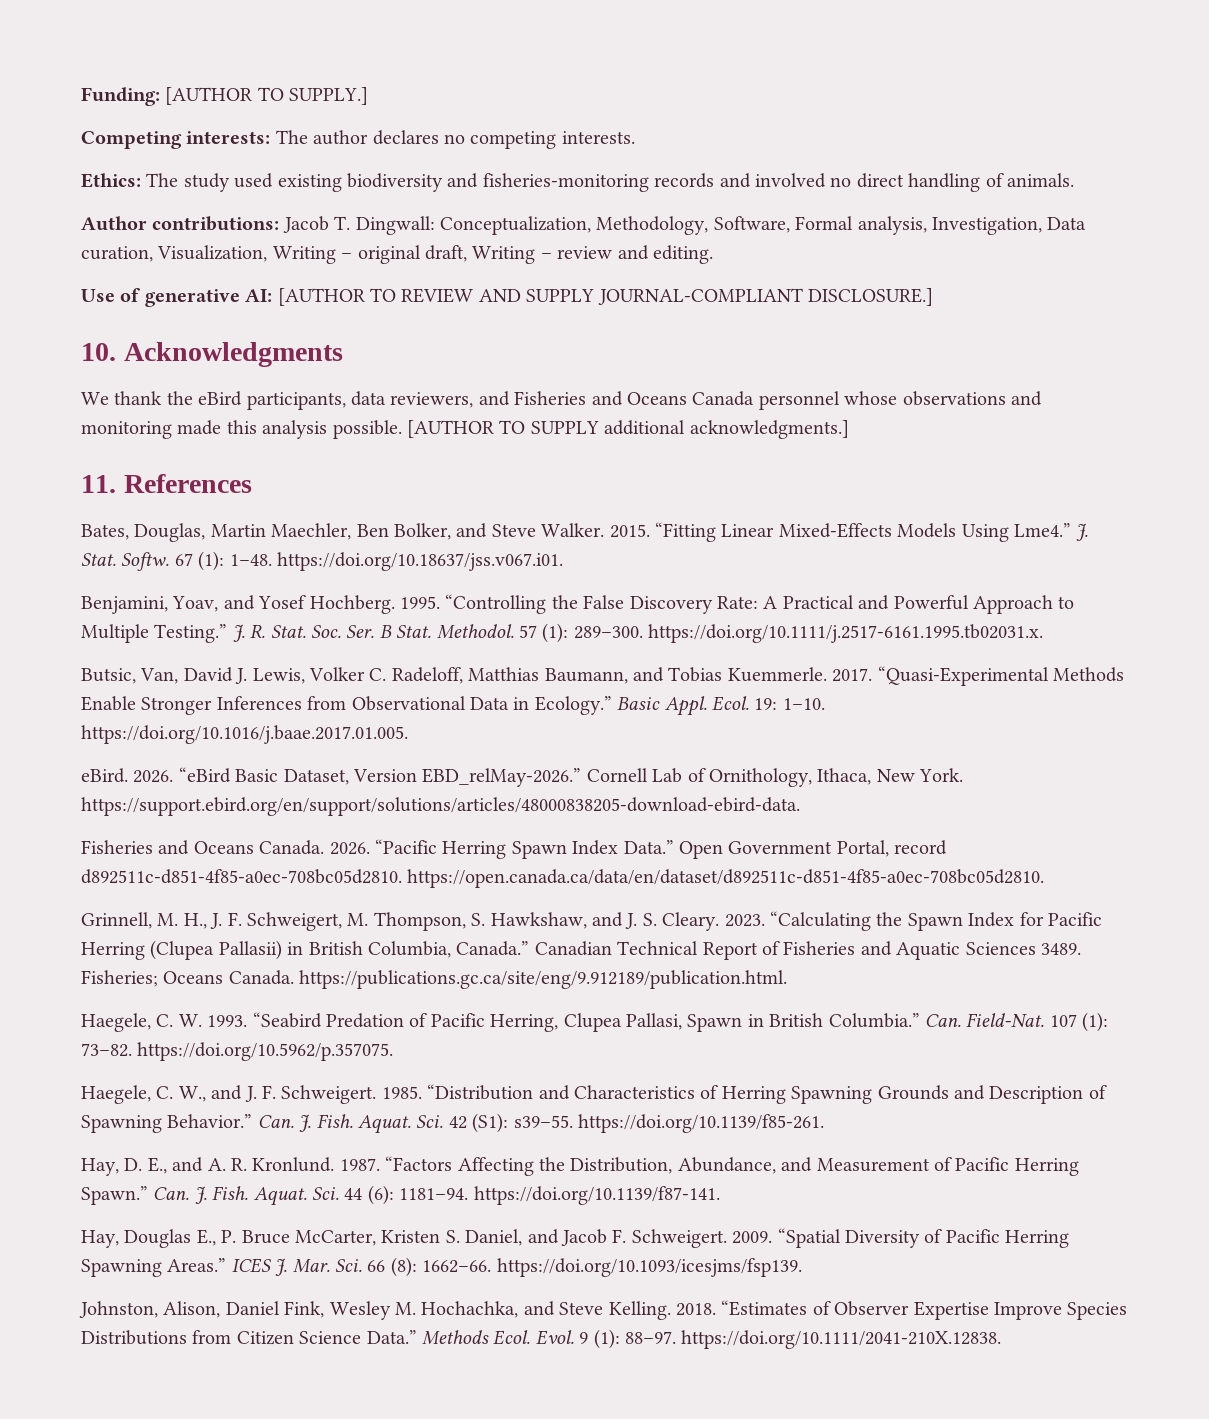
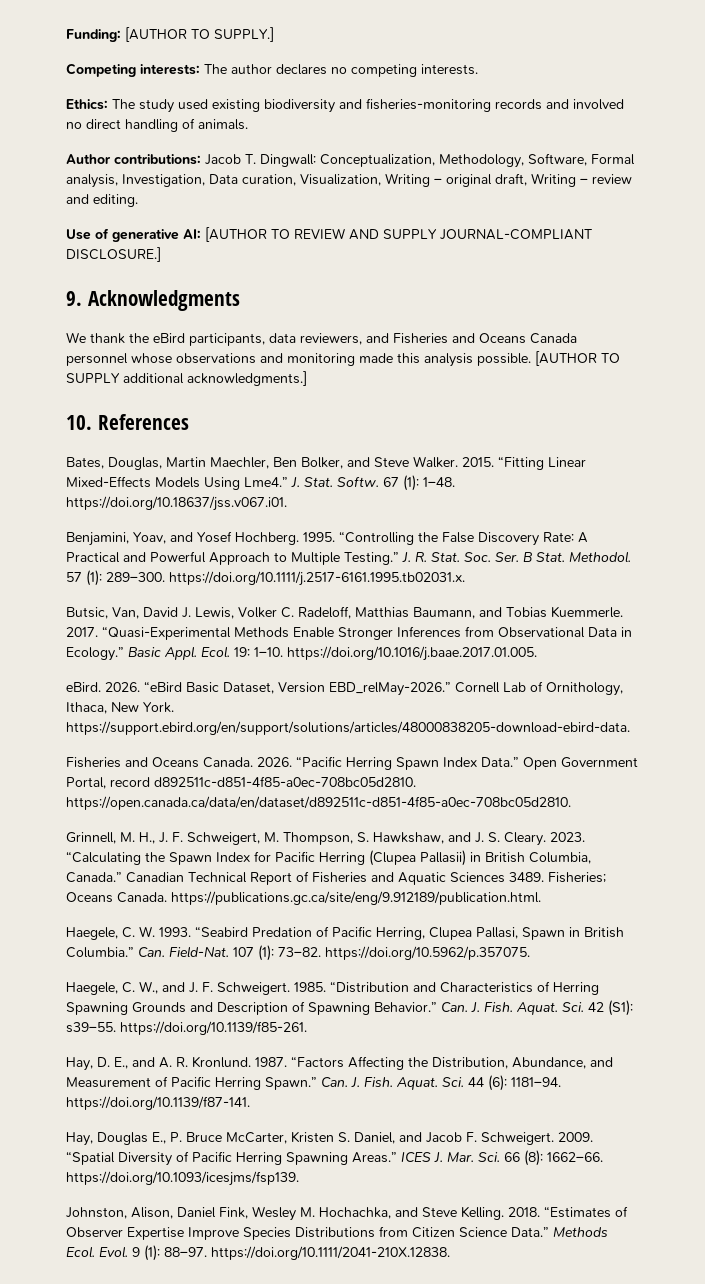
- 10. Acknowledgments
+ 9. Acknowledgments
- 11. References
+ 10. References

